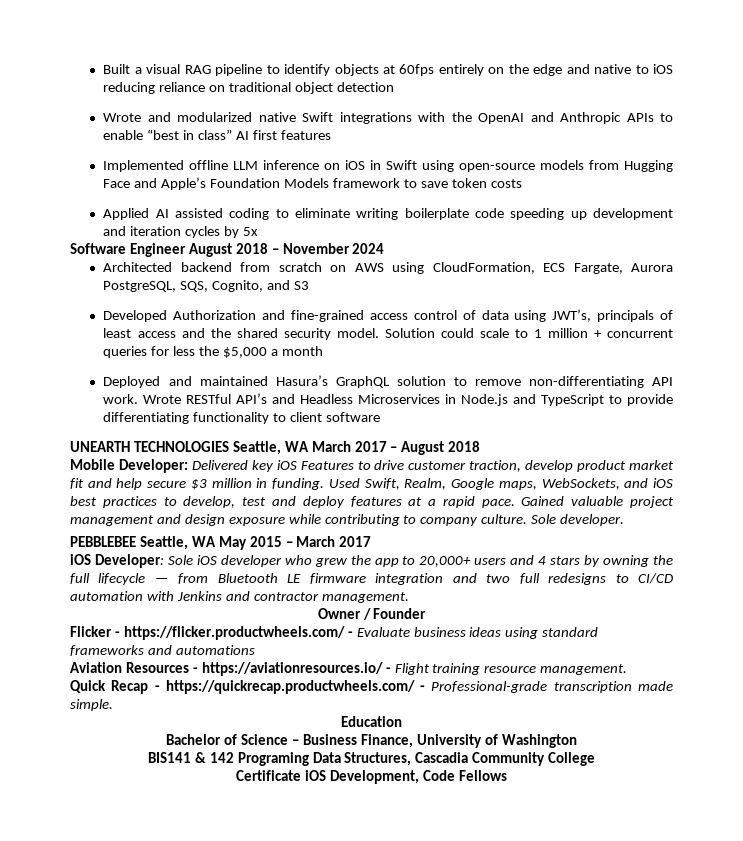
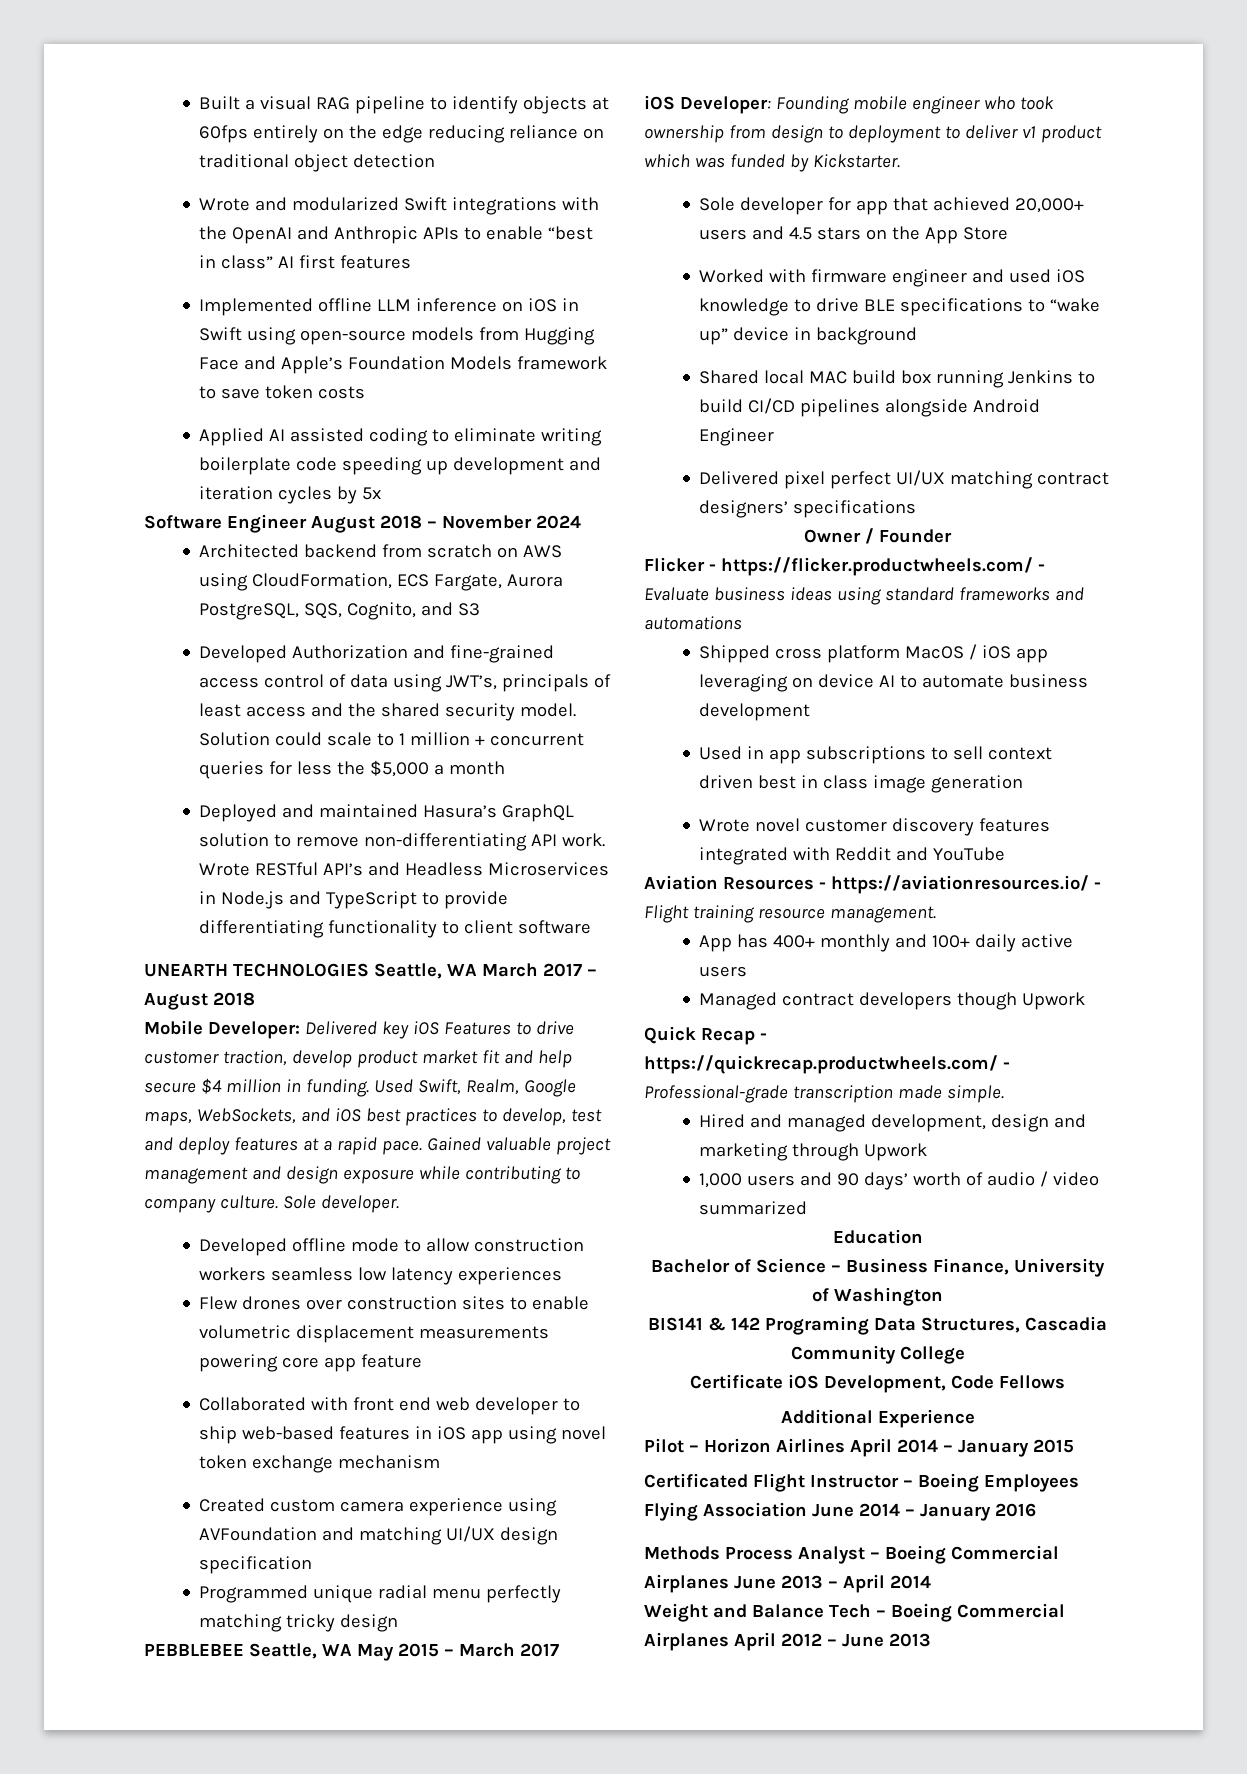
- Built a visual RAG pipeline to identify objects at 60fps entirely on the edge and native to iOS reducing reliance on traditional object detection
+ Built a visual RAG pipeline to identify objects at 60fps entirely on the edge reducing reliance on traditional object detection
- Wrote and modularized native Swift integrations with the OpenAI and Anthropic APIs to enable “best in class” AI first features
+ Wrote and modularized Swift integrations with the OpenAI and Anthropic APIs to enable “best in class” AI first features
- Mobile Developer: Delivered key iOS Features to drive customer traction, develop product market fit and help secure $3 million in funding.
+ Mobile Developer: Delivered key iOS Features to drive customer traction, develop product market fit and help secure $4 million in funding.
+ Developed offline mode to allow construction workers seamless low latency experiences
+ Flew drones over construction sites to enable volumetric displacement measurements powering core app feature
+ Collaborated with front end web developer to ship web-based features in iOS app using novel token exchange mechanism
+ Created custom camera experience using AVFoundation and matching UI/UX design specification
+ Programmed unique radial menu perfectly matching tricky design
- iOS Developer: Sole iOS developer who grew the app to 20,000+ users and 4 stars by owning the full lifecycle — from Bluetooth LE firmware integration and two full redesigns to CI/CD automation with Jenkins and contractor management.
+ iOS Developer: Founding mobile engineer who took ownership from design to deployment to deliver v1 product which was funded by Kickstarter.
+ Sole developer for app that achieved 20,000+ users and 4.5 stars on the App Store
+ Worked with firmware engineer and used iOS knowledge to drive BLE specifications to “wake up” device in background
+ Shared local MAC build box running Jenkins to build CI/CD pipelines alongside Android Engineer
+ Delivered pixel perfect UI/UX matching contract designers’ specifications
+ Shipped cross platform MacOS / iOS app leveraging on device AI to automate business development
+ Used in app subscriptions to sell context driven best in class image generation
+ Wrote novel customer discovery features integrated with Reddit and YouTube
+ App has 400+ monthly and 100+ daily active users
+ Managed contract developers though Upwork
+ Hired and managed development, design and marketing through Upwork
+ 1,000 users and 90 days’ worth of audio / video summarized
+ Additional Experience
+ Pilot – Horizon Airlines April 2014 – January 2015
+ Certificated Flight Instructor – Boeing Employees Flying Association June 2014 – January 2016
+ Methods Process Analyst – Boeing Commercial Airplanes June 2013 – April 2014
+ Weight and Balance Tech – Boeing Commercial Airplanes April 2012 – June 2013

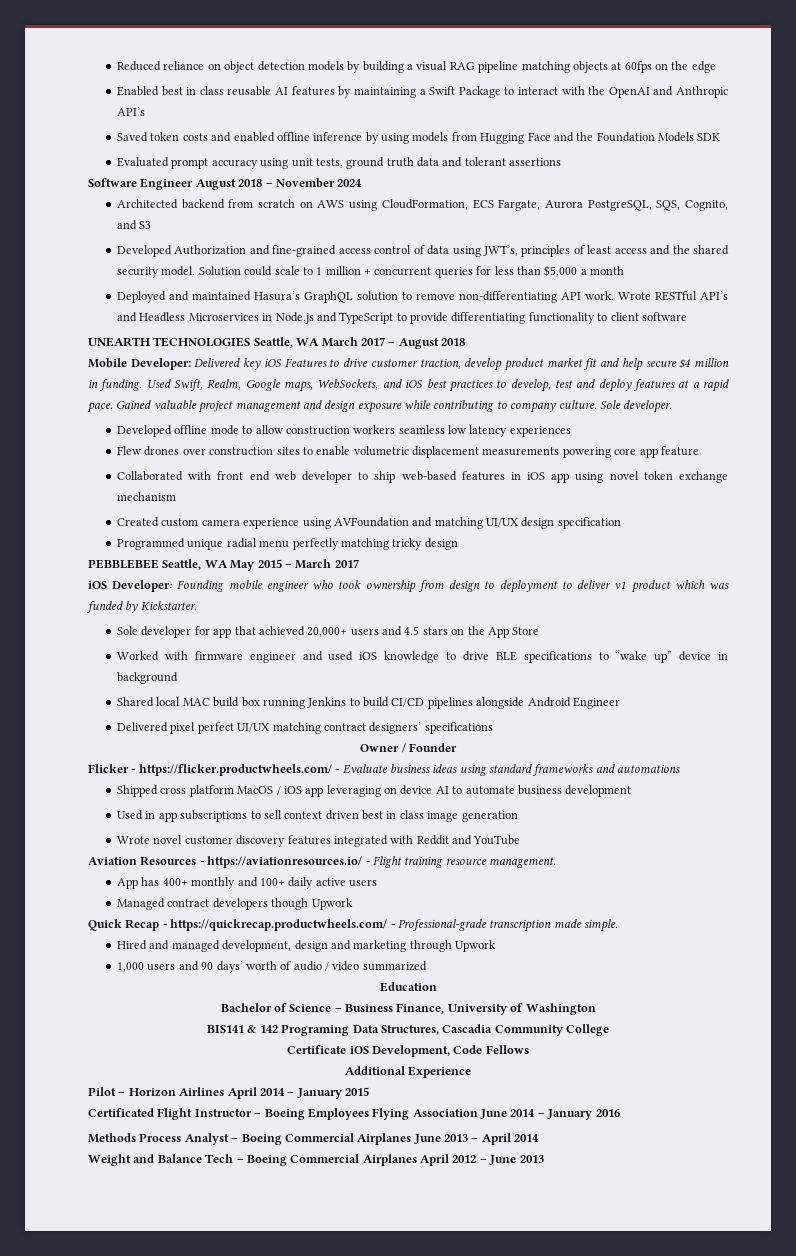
- Built a visual RAG pipeline to identify objects at 60fps entirely on the edge reducing reliance on traditional object detection
- Wrote and modularized Swift integrations with the OpenAI and Anthropic APIs to enable “best in class” AI first features
- Implemented offline LLM inference on iOS in Swift using open-source models from Hugging Face and Apple’s Foundation Models framework to save token costs
- Applied AI assisted coding to eliminate writing boilerplate code speeding up development and iteration cycles by 5x
+ Reduced reliance on object detection models by building a visual RAG pipeline matching objects at 60fps on the edge
+ Enabled best in class reusable AI features by maintaining a Swift Package to interact with the OpenAI and Anthropic API’s
+ Saved token costs and enabled offline inference by using models from Hugging Face and the Foundation Models SDK
+ Evaluated prompt accuracy using unit tests, ground truth data and tolerant assertions
- Developed Authorization and fine-grained access control of data using JWT’s, principals of least access and the shared security model.
+ Developed Authorization and fine-grained access control of data using JWT’s, principles of least access and the shared security model.
- Solution could scale to 1 million + concurrent queries for less the $5,000 a month
+ Solution could scale to 1 million + concurrent queries for less than $5,000 a month

